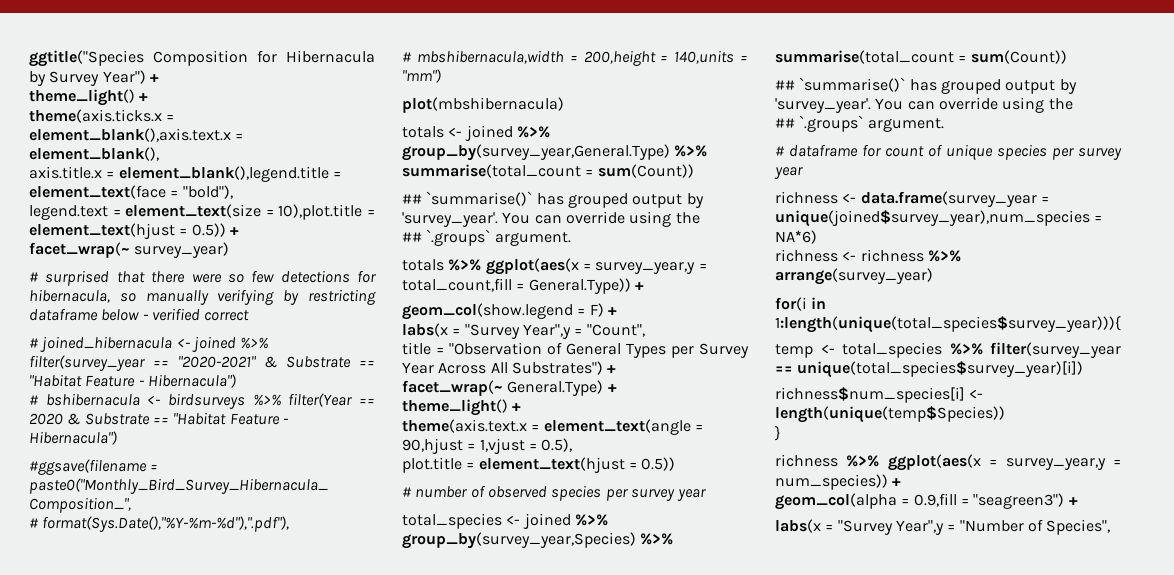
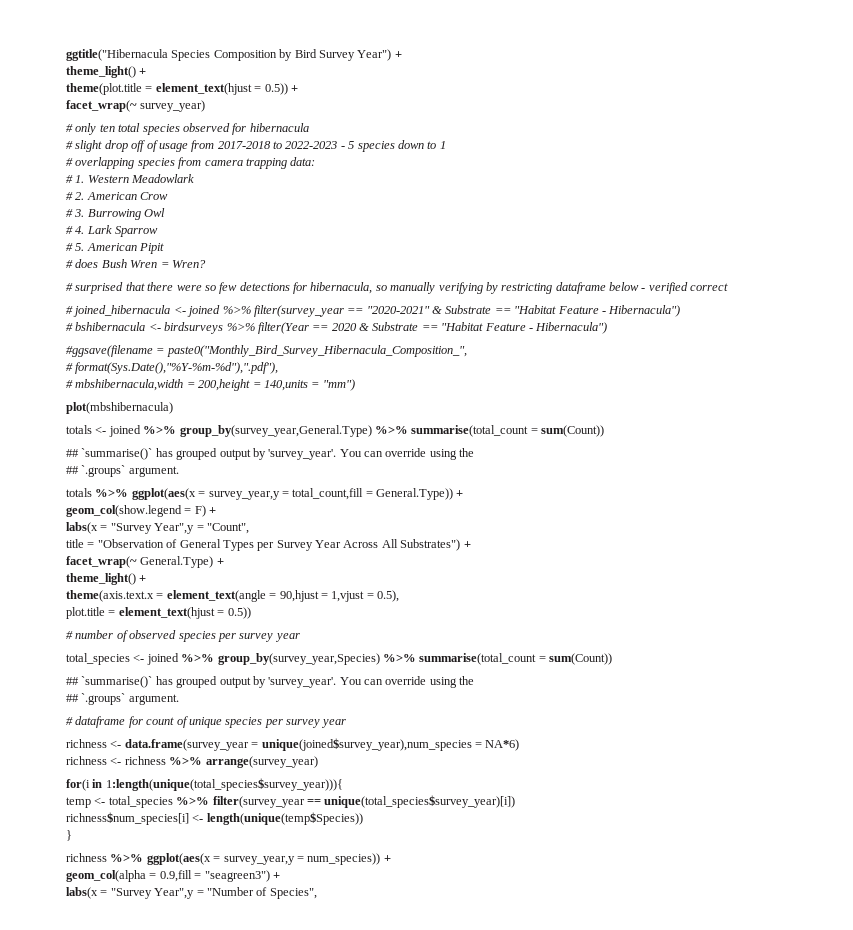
- ggtitle("Species Composition for Hibernacula by Survey Year") +
+ ggtitle("Hibernacula Species Composition by Bird Survey Year") +
- theme(axis.ticks.x = element_blank(),axis.text.x = element_blank(),
- axis.title.x = element_blank(),legend.title = element_text(face = "bold"),
- legend.text = element_text(size = 10),plot.title = element_text(hjust = 0.5)) +
+ theme(plot.title = element_text(hjust = 0.5)) +
+ # only ten total species observed for hibernacula
+ # slight drop off of usage from 2017-2018 to 2022-2023 - 5 species down to 1
+ # overlapping species from camera trapping data:
+ # 1. Western Meadowlark
+ # 2. American Crow
+ # 3. Burrowing Owl
+ # 4. Lark Sparrow
+ # 5. American Pipit
+ # does Bush Wren = Wren?

